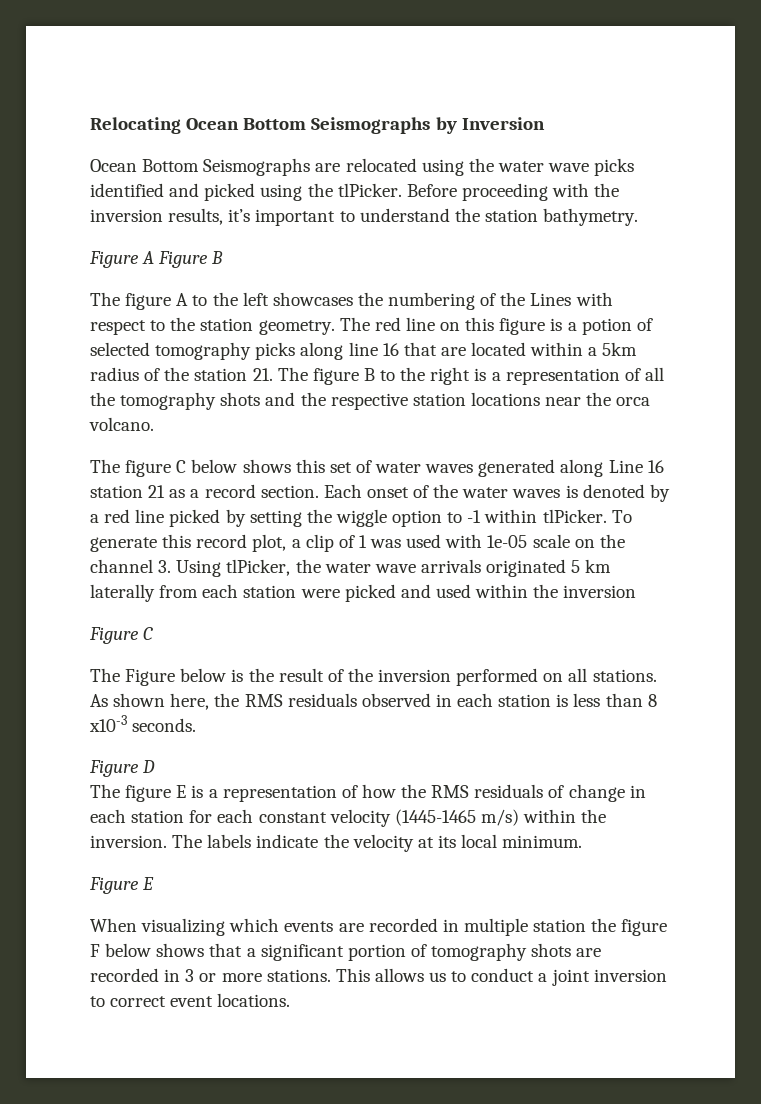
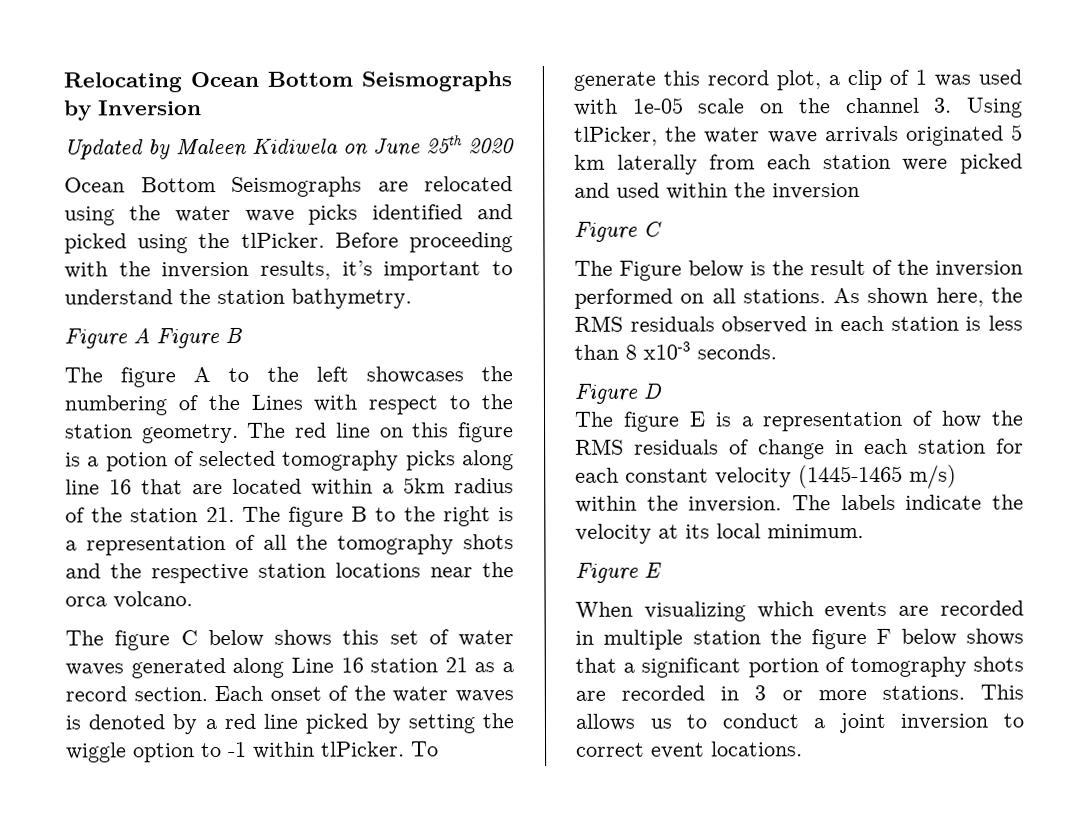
+ Updated by Maleen Kidiwela on June 25th 2020

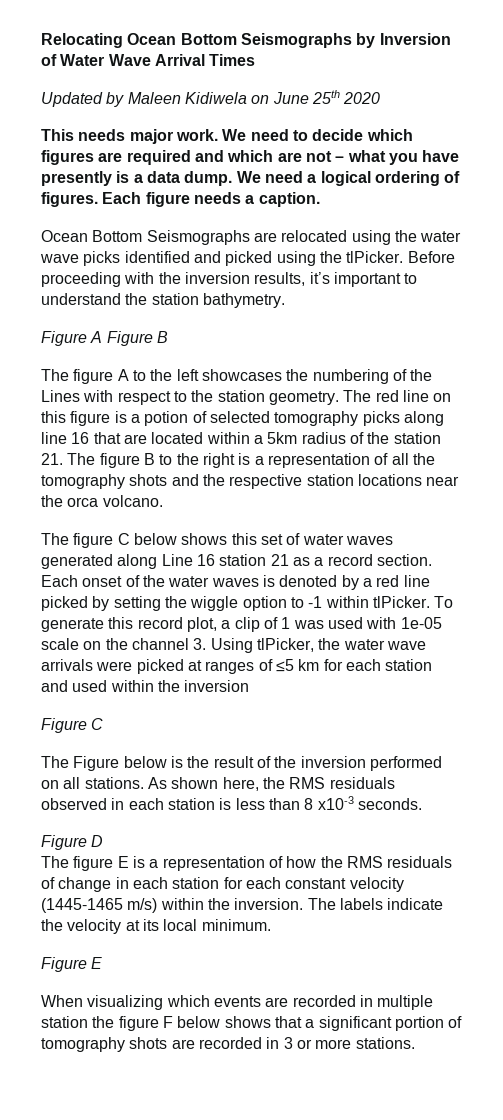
- Relocating Ocean Bottom Seismographs by Inversion
+ Relocating Ocean Bottom Seismographs by Inversion of Water Wave Arrival Times
+ This needs major work. We need to decide which figures are required and which are not – what you have presently is a data dump. We need a logical ordering of figures. Each figure needs a caption.
- To generate this record plot, a clip of 1 was used with 1e-05 scale on the channel 3. Using tlPicker, the water wave arrivals originated 5 km laterally from each station were picked and used within the inversion
+ To generate this record plot, a clip of 1 was used with 1e-05 scale on the channel 3. Using tlPicker, the water wave arrivals were picked at ranges of ≤5 km for each station and used within the inversion
- This allows us to conduct a joint inversion to correct event locations.

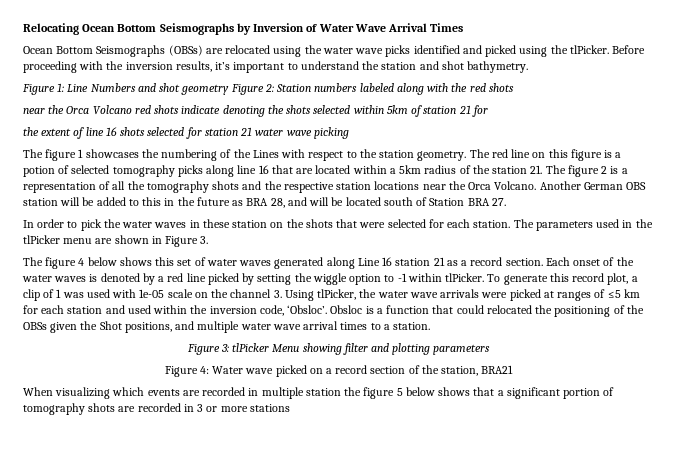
- Updated by Maleen Kidiwela on June 25th 2020
- This needs major work. We need to decide which figures are required and which are not – what you have presently is a data dump. We need a logical ordering of figures. Each figure needs a caption.
- Ocean Bottom Seismographs are relocated using the water wave picks identified and picked using the tlPicker.
+ Ocean Bottom Seismographs (OBSs) are relocated using the water wave picks identified and picked using the tlPicker.
- Before proceeding with the inversion results, it’s important to understand the station bathymetry.
+ Before proceeding with the inversion results, it’s important to understand the station and shot bathymetry.
- Figure A Figure B
- The figure A to the left showcases the numbering of the Lines with respect to the station geometry.
+ Figure 1: Line Numbers and shot geometry Figure 2: Station numbers labeled along with the red shots
+ near the Orca Volcano red shots indicate denoting the shots selected within 5km of station 21 for
+ the extent of line 16 shots selected for station 21 water wave picking
+ The figure 1 showcases the numbering of the Lines with respect to the station geometry.
- The red line on this figure is a potion of selected tomography picks along line 16 that are located within a 5km radius of the station 21. The figure B to the right is a representation of all the tomography shots and the respective station locations near the orca volcano.
- The figure C below shows this set of water waves generated along Line 16 station 21 as a record section.
+ The red line on this figure is a potion of selected tomography picks along line 16 that are located within a 5km radius of the station 21. The figure 2 is a representation of all the tomography shots and the respective station locations near the Orca Volcano. Another German OBS station will be added to this in the future as BRA 28, and will be located south of Station BRA 27.
+ In order to pick the water waves in these station on the shots that were selected for each station. The parameters used in the tlPicker menu are shown in Figure 3.
+ The figure 4 below shows this set of water waves generated along Line 16 station 21 as a record section.
- To generate this record plot, a clip of 1 was used with 1e-05 scale on the channel 3. Using tlPicker, the water wave arrivals were picked at ranges of ≤5 km for each station and used within the inversion
- Figure C
- The Figure below is the result of the inversion performed on all stations. As shown here, the RMS residuals observed in each station is less than 8 x10-3 seconds.
- Figure D
- The figure E is a representation of how the RMS residuals of change in each station for each constant velocity (1445-1465 m/s) within the inversion. The labels indicate the velocity at its local minimum.
- Figure E
+ To generate this record plot, a clip of 1 was used with 1e-05 scale on the channel 3. Using tlPicker, the water wave arrivals were picked at ranges of ≤5 km for each station and used within the inversion code, ‘Obsloc’. Obsloc is a function that could relocated the positioning of the OBSs given the Shot positions, and multiple water wave arrival times to a station.
+ Figure 3: tlPicker Menu showing filter and plotting parameters
+ Figure 4: Water wave picked on a record section of the station, BRA21
- When visualizing which events are recorded in multiple station the figure F below shows that a significant portion of tomography shots are recorded in 3 or more stations.
+ When visualizing which events are recorded in multiple station the figure 5 below shows that a significant portion of tomography shots are recorded in 3 or more stations

